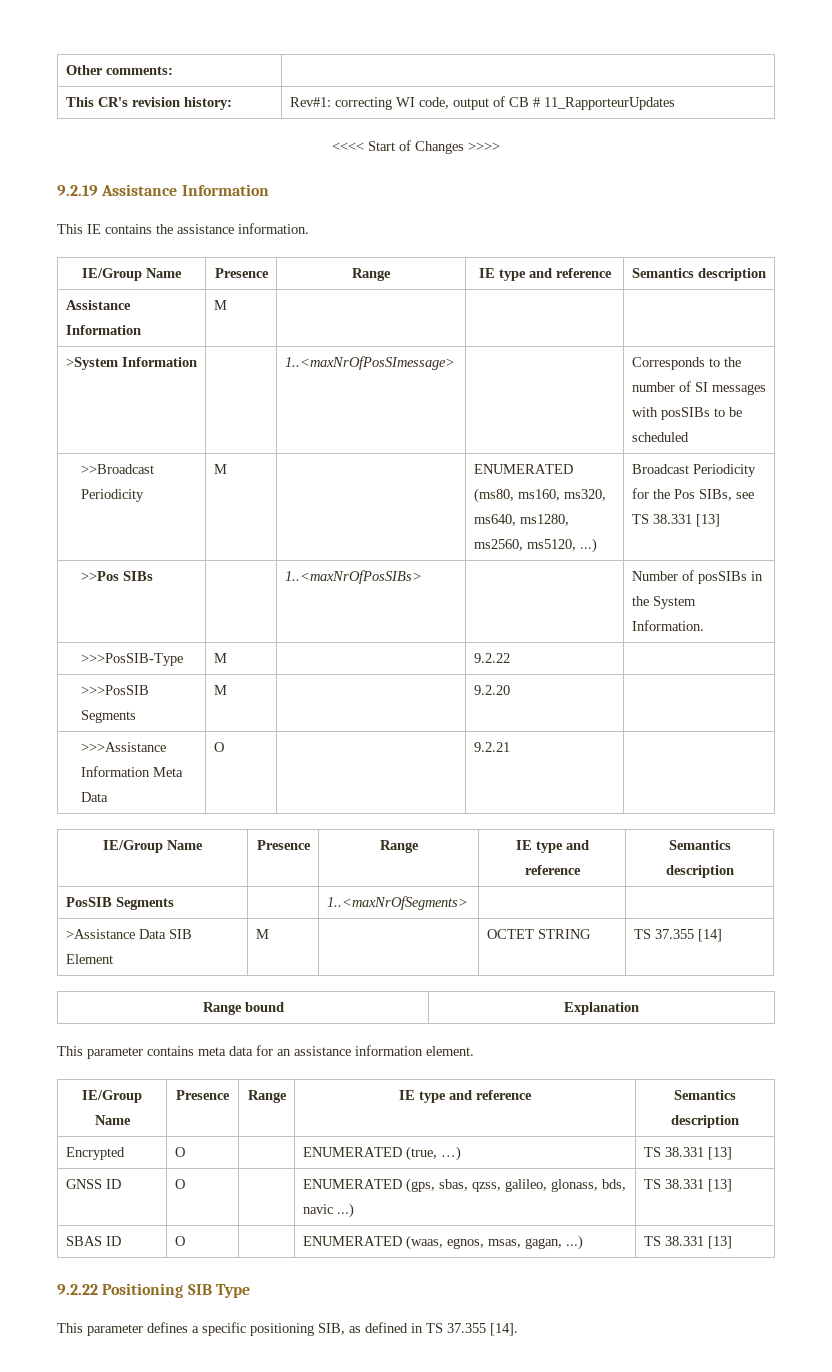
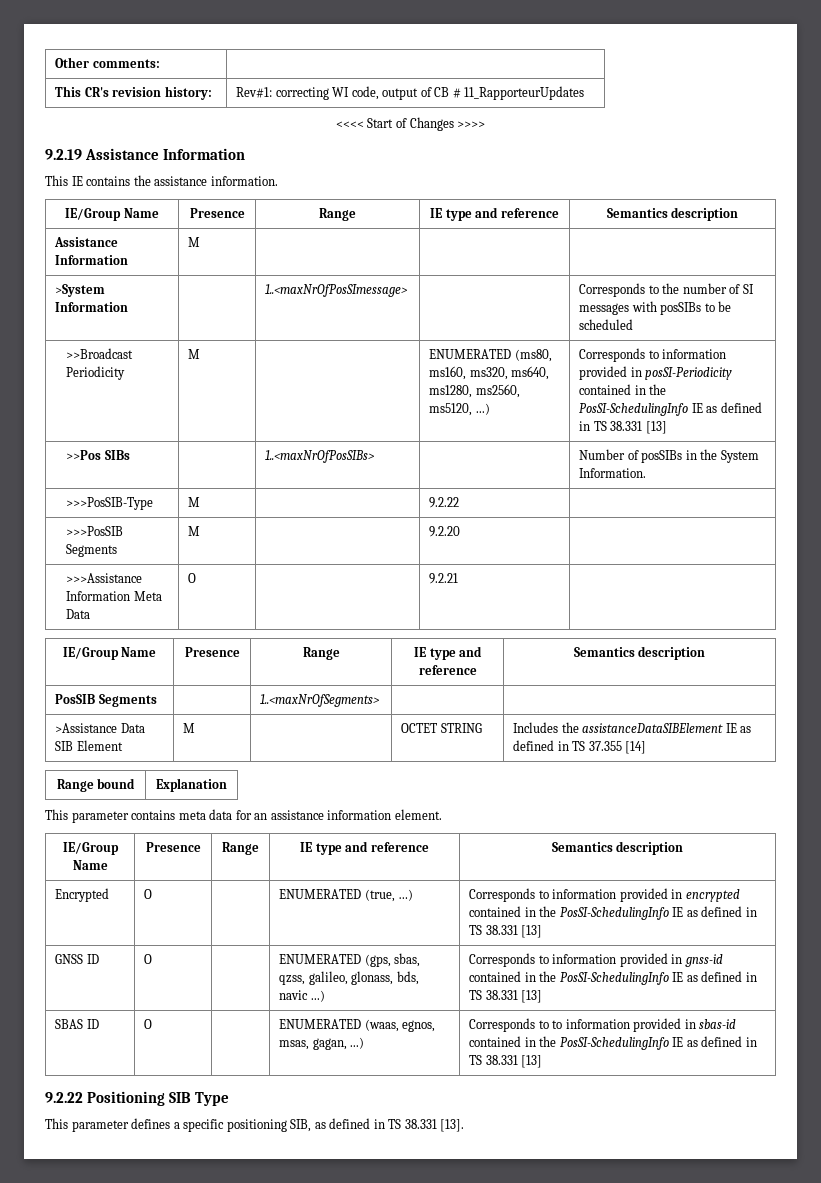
- >>Broadcast Periodicity | M | | ENUMERATED (ms80, ms160, ms320, ms640, ms1280, ms2560, ms5120, ...) | Broadcast Periodicity for the Pos SIBs, see TS 38.331 [13]
+ >>Broadcast Periodicity | M | | ENUMERATED (ms80, ms160, ms320, ms640, ms1280, ms2560, ms5120, ...) | Corresponds to information provided in posSI-Periodicity contained in the PosSI-SchedulingInfo IE as defined in TS 38.331 [13]
- >Assistance Data SIB Element | M | | OCTET STRING | TS 37.355 [14]
+ >Assistance Data SIB Element | M | | OCTET STRING | Includes the assistanceDataSIBElement IE as defined in TS 37.355 [14]
- Encrypted | O | | ENUMERATED (true, …) | TS 38.331 [13]
+ Encrypted | O | | ENUMERATED (true, …) | Corresponds to information provided in encrypted contained in the PosSI-SchedulingInfo IE as defined in TS 38.331 [13]
- GNSS ID | O | | ENUMERATED (gps, sbas, qzss, galileo, glonass, bds, navic ...) | TS 38.331 [13]
+ GNSS ID | O | | ENUMERATED (gps, sbas, qzss, galileo, glonass, bds, navic ...) | Corresponds to information provided in gnss-id contained in the PosSI-SchedulingInfo IE as defined in TS 38.331 [13]
- SBAS ID | O | | ENUMERATED (waas, egnos, msas, gagan, ...) | TS 38.331 [13]
+ SBAS ID | O | | ENUMERATED (waas, egnos, msas, gagan, ...) | Corresponds to to information provided in sbas-id contained in the PosSI-SchedulingInfo IE as defined in TS 38.331 [13]
- This parameter defines a specific positioning SIB, as defined in TS 37.355 [14].
+ This parameter defines a specific positioning SIB, as defined in TS 38.331 [13].

